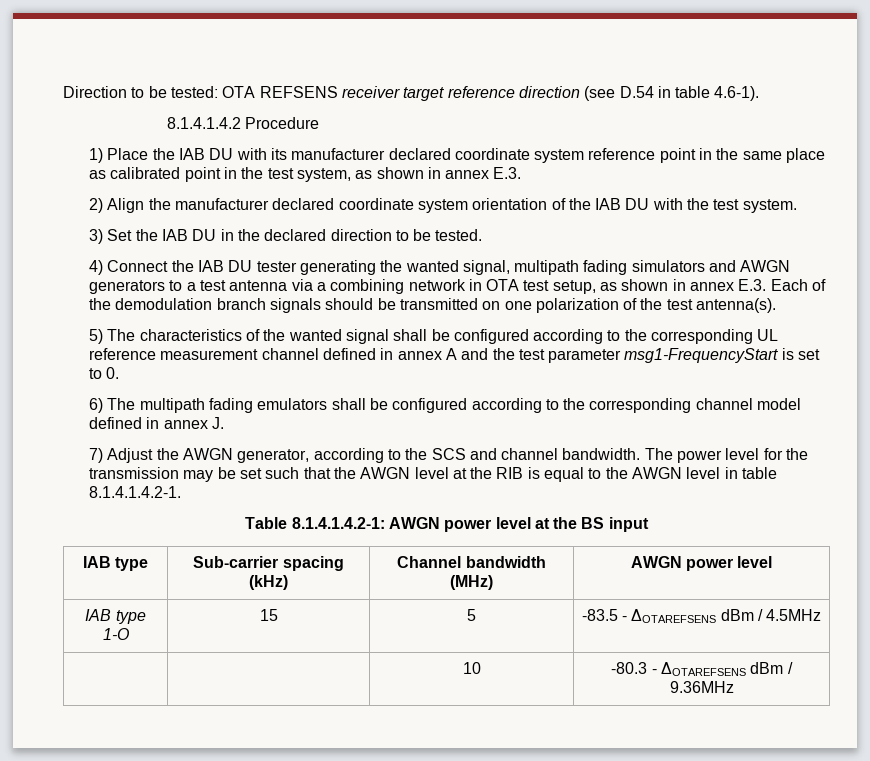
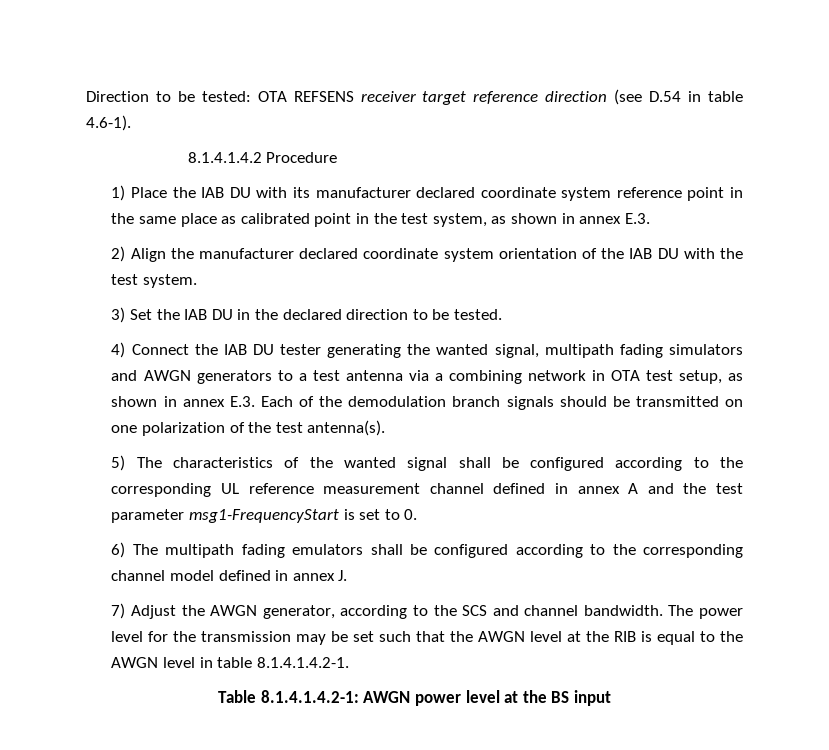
- IAB type | Sub-carrier spacing (kHz) | Channel bandwidth (MHz) | AWGN power level
- IAB type 1-O | 15 | 5 | -83.5 - ΔOTAREFSENS dBm / 4.5MHz
- | | 10 | -80.3 - ΔOTAREFSENS dBm / 9.36MHz

